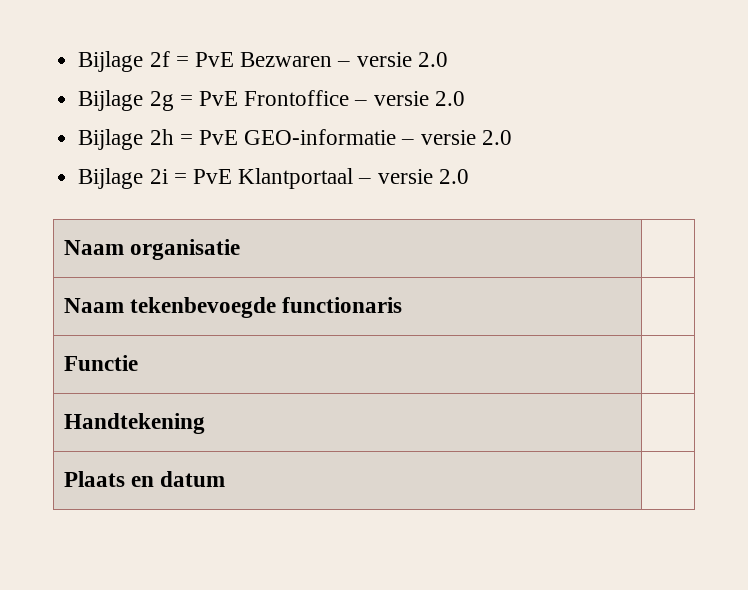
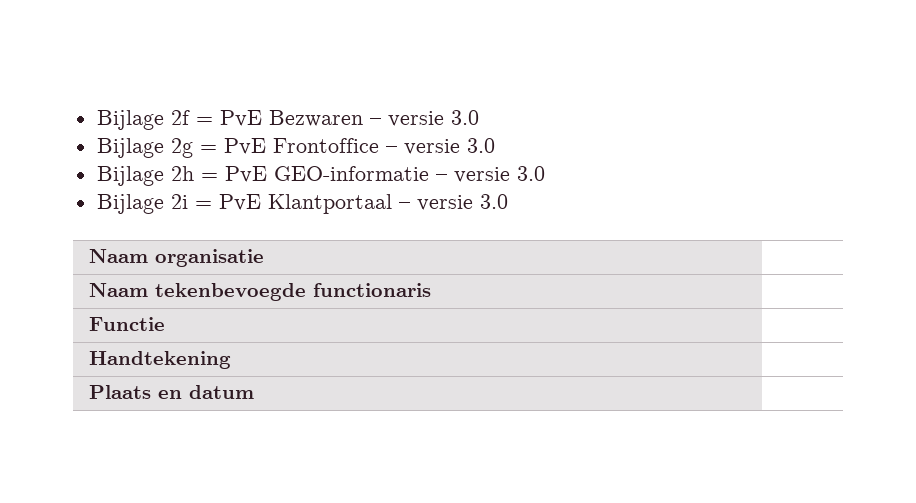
- Bijlage 2f = PvE Bezwaren – versie 2.0
+ Bijlage 2f = PvE Bezwaren – versie 3.0
- Bijlage 2g = PvE Frontoffice – versie 2.0
+ Bijlage 2g = PvE Frontoffice – versie 3.0
- Bijlage 2h = PvE GEO-informatie – versie 2.0
+ Bijlage 2h = PvE GEO-informatie – versie 3.0
- Bijlage 2i = PvE Klantportaal – versie 2.0
+ Bijlage 2i = PvE Klantportaal – versie 3.0

